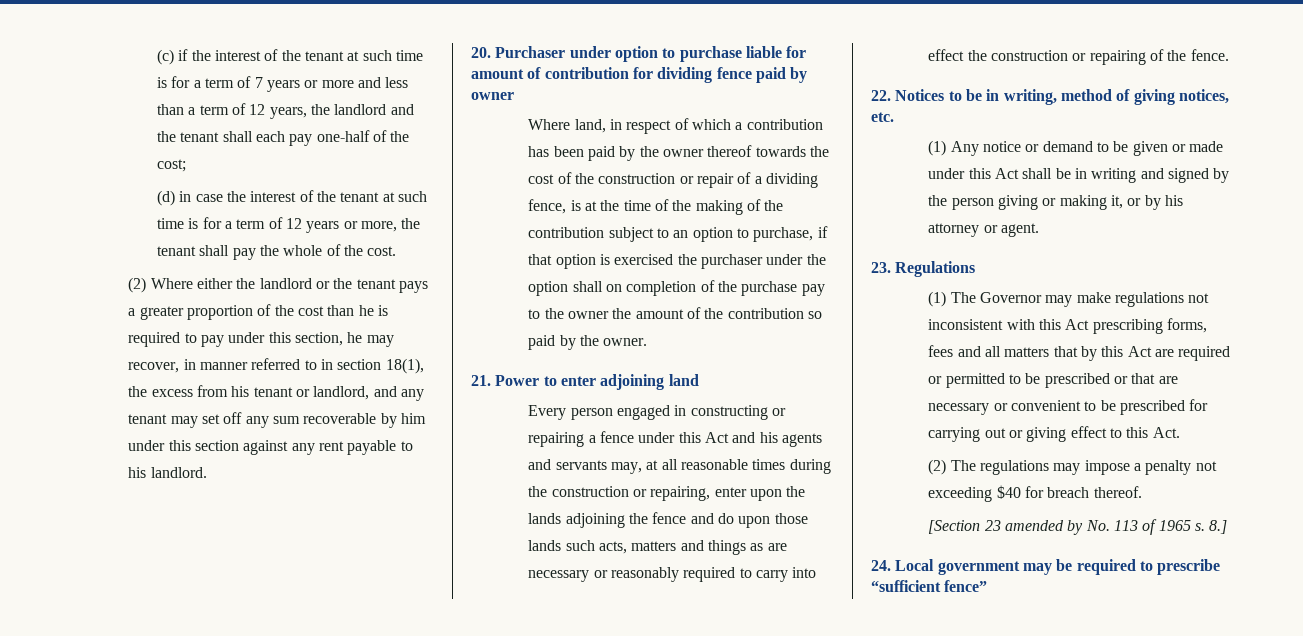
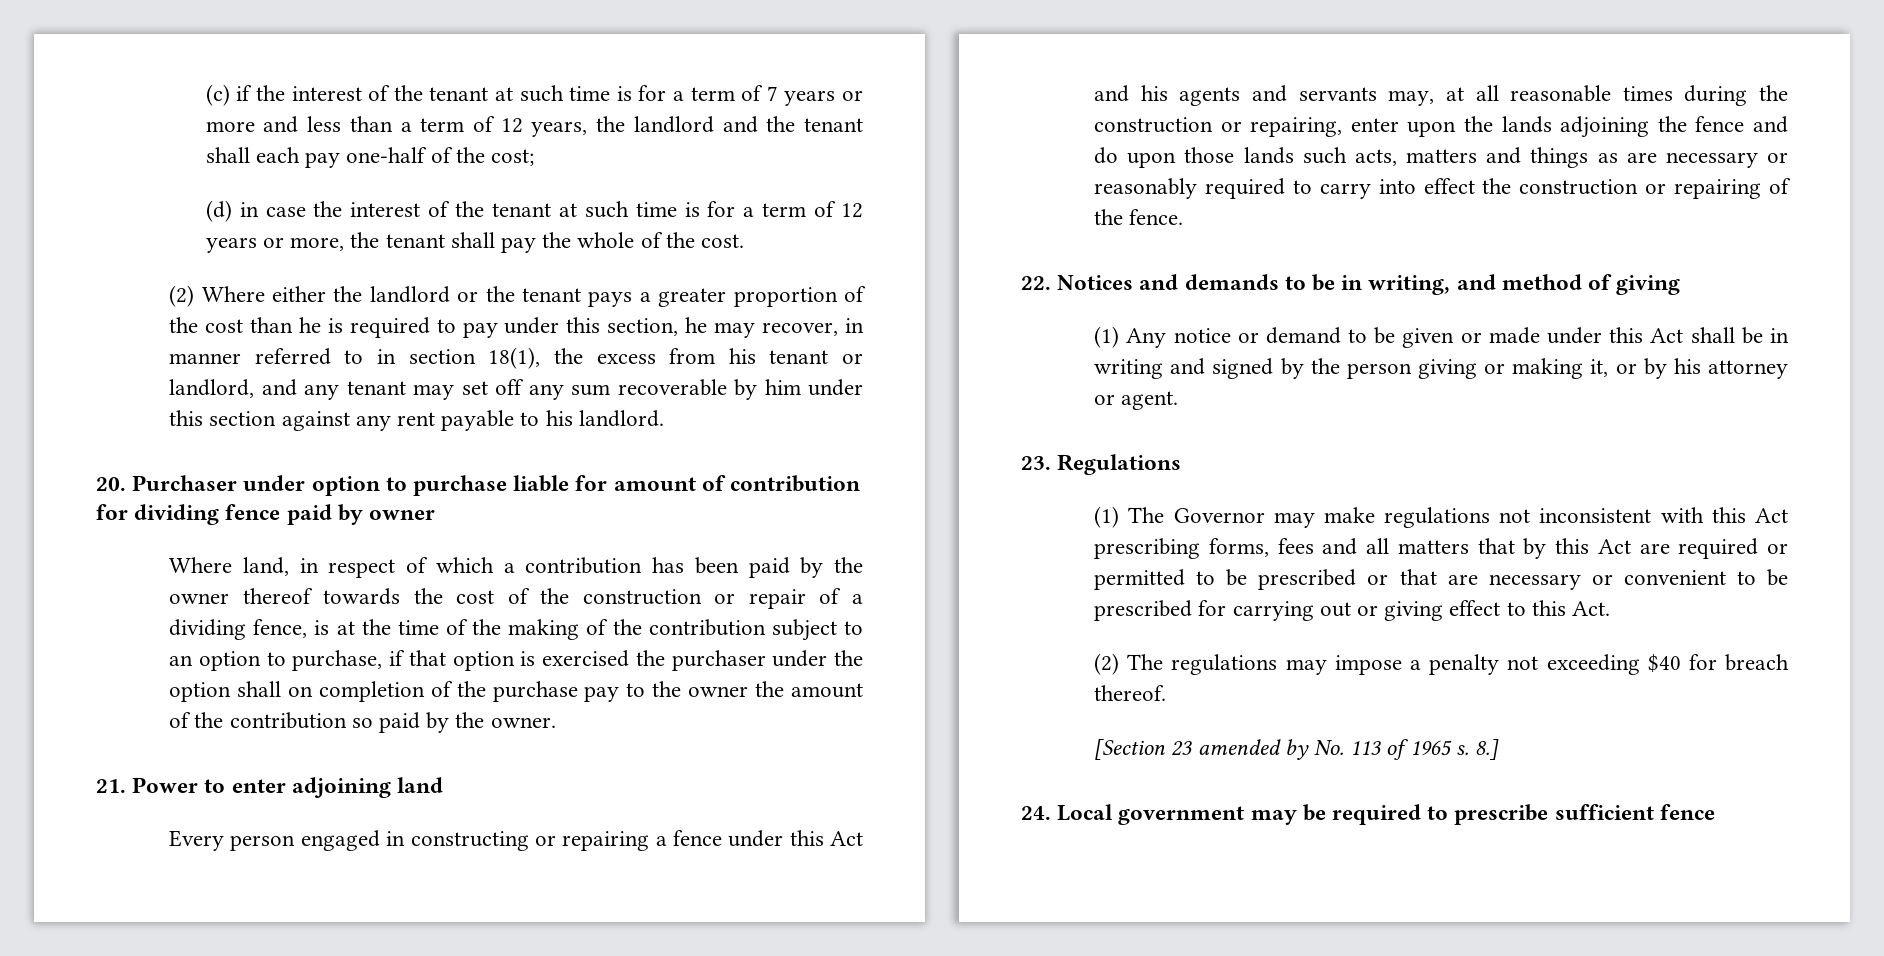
- 22. Notices to be in writing, method of giving notices, etc.
+ 22. Notices and demands to be in writing, and method of giving
- 24. Local government may be required to prescribe “sufficient fence”
+ 24. Local government may be required to prescribe sufficient fence

